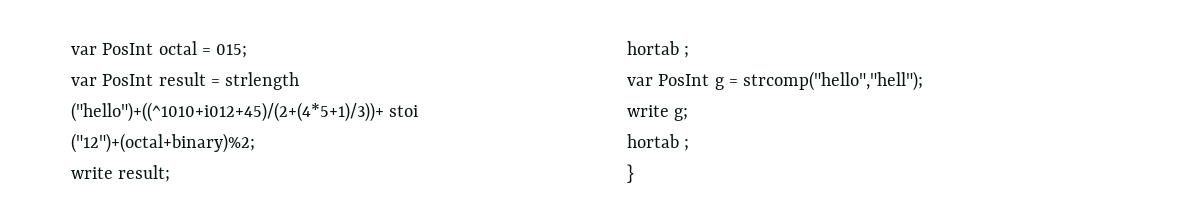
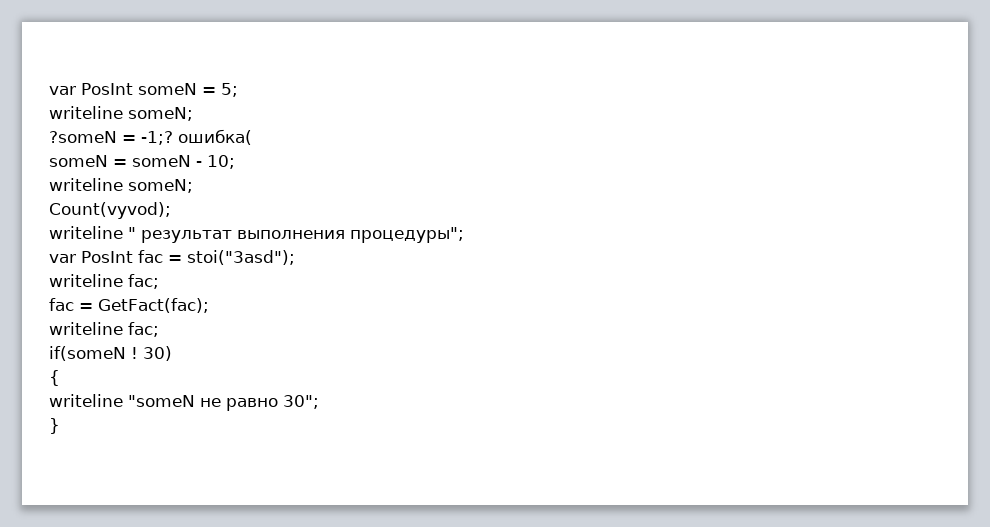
- var PosInt octal = 015;
- var PosInt result = strlength ("hello")+((^1010+i012+45)/(2+(4*5+1)/3))+ stoi ("12")+(octal+binary)%2;
- write result;
- hortab ;
- var PosInt g = strcomp("hello","hell");
- write g;
- hortab ;
+ var PosInt someN = 5;
+ writeline someN;
+ ?someN = -1;? ошибка(
+ someN = someN - 10;
+ writeline someN;
+ Count(vyvod);
+ writeline " результат выполнения процедуры";
+ var PosInt fac = stoi("3asd");
+ writeline fac;
+ fac = GetFact(fac);
+ writeline fac;
+ if(someN ! 30)
+ {
+ writeline "someN не равно 30";

